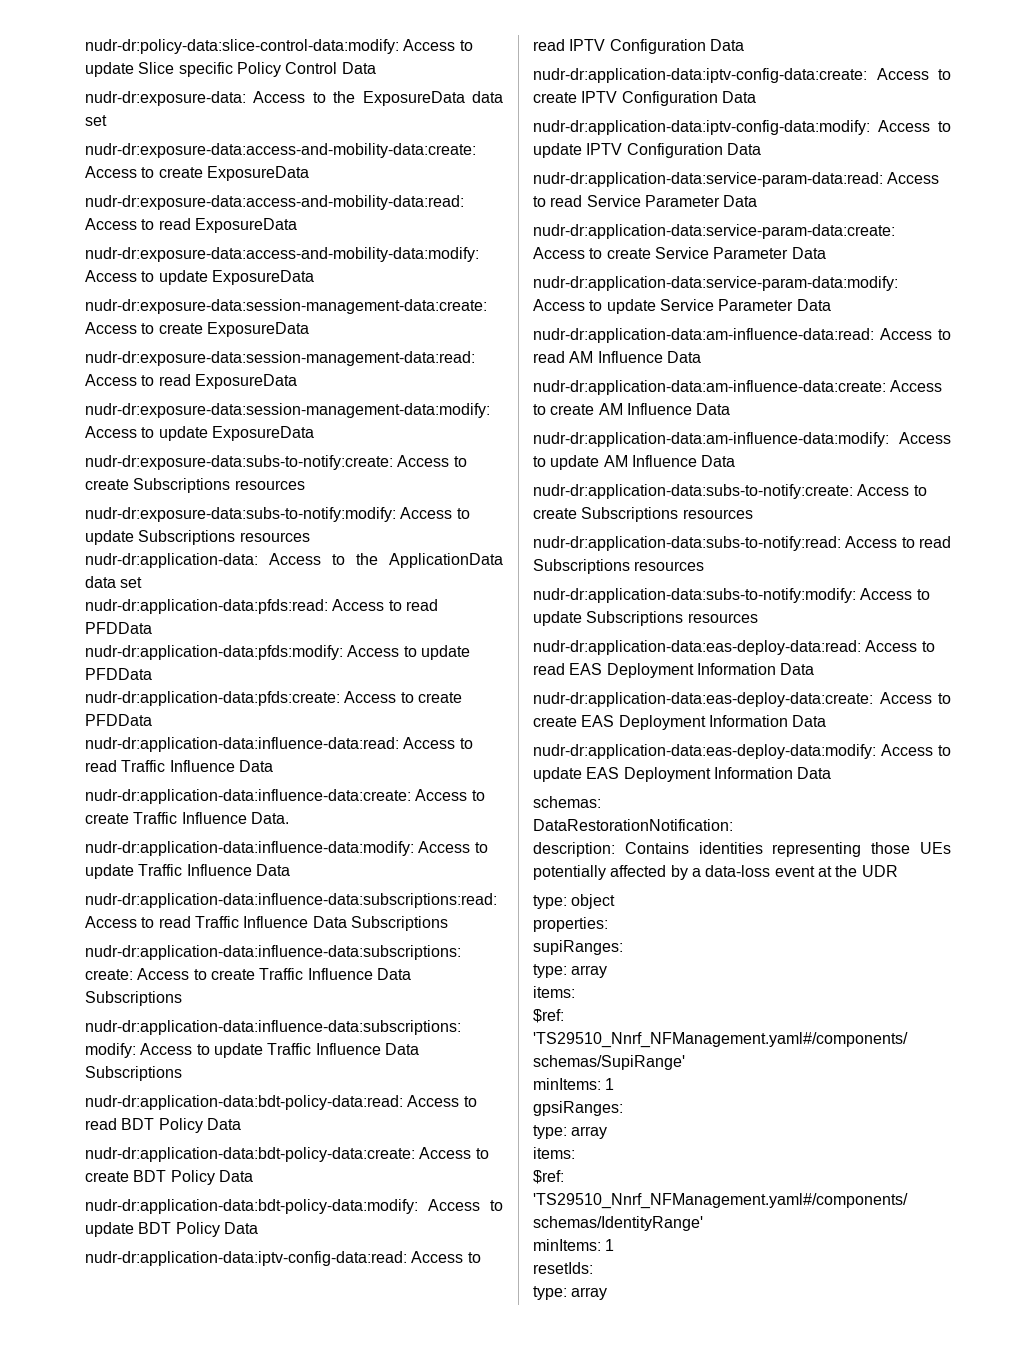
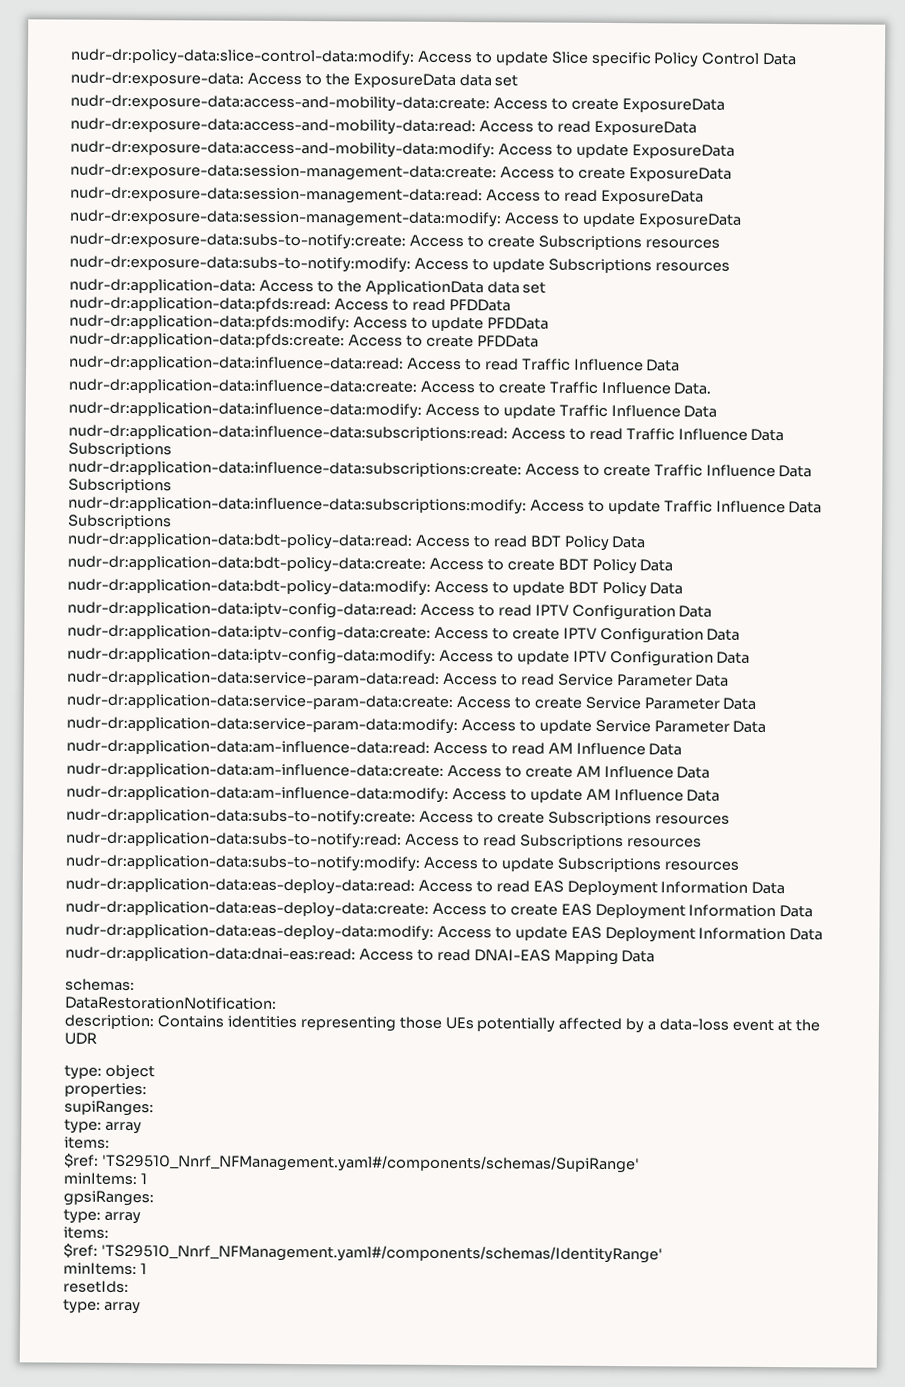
+ nudr-dr:application-data:dnai-eas:read: Access to read DNAI-EAS Mapping Data

